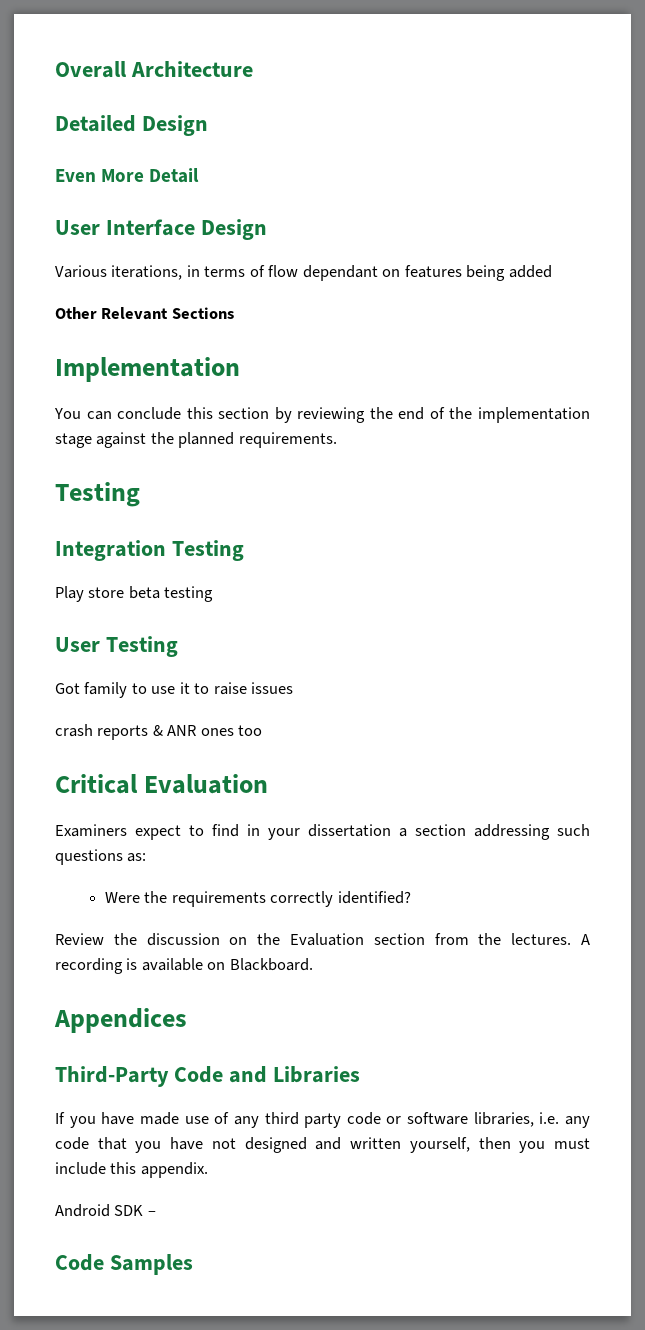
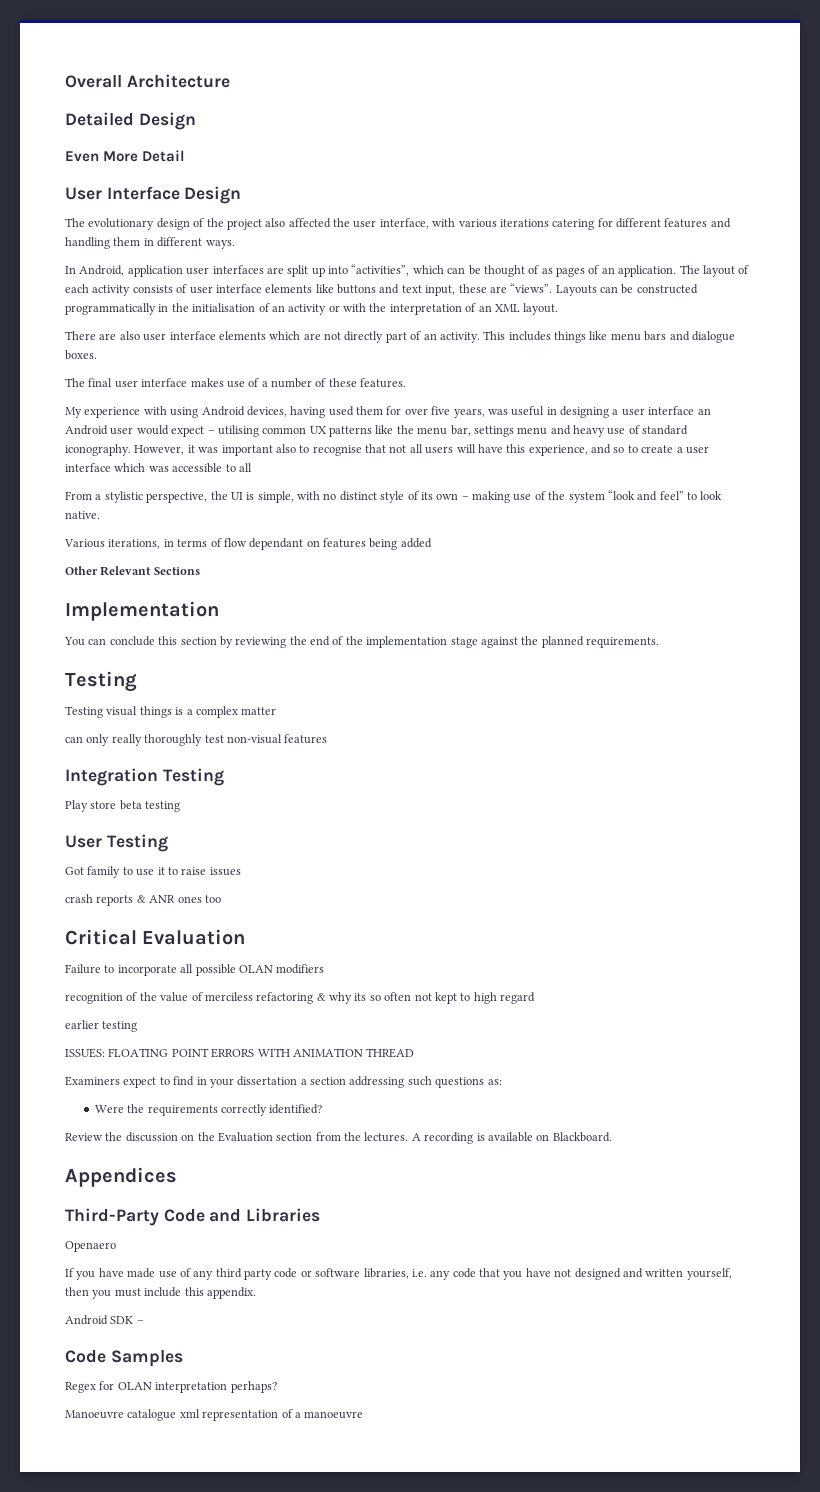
+ The evolutionary design of the project also affected the user interface, with various iterations catering for different features and handling them in different ways.
+ In Android, application user interfaces are split up into “activities”, which can be thought of as pages of an application. The layout of each activity consists of user interface elements like buttons and text input, these are “views”. Layouts can be constructed programmatically in the initialisation of an activity or with the interpretation of an XML layout.
+ There are also user interface elements which are not directly part of an activity. This includes things like menu bars and dialogue boxes.
+ The final user interface makes use of a number of these features.
+ My experience with using Android devices, having used them for over five years, was useful in designing a user interface an Android user would expect – utilising common UX patterns like the menu bar, settings menu and heavy use of standard iconography. However, it was important also to recognise that not all users will have this experience, and so to create a user interface which was accessible to all
+ From a stylistic perspective, the UI is simple, with no distinct style of its own – making use of the system “look and feel” to look native.
+ Testing visual things is a complex matter
+ can only really thoroughly test non-visual features
+ Failure to incorporate all possible OLAN modifiers
+ recognition of the value of merciless refactoring & why its so often not kept to high regard
+ earlier testing
+ ISSUES: FLOATING POINT ERRORS WITH ANIMATION THREAD
+ Openaero
+ Regex for OLAN interpretation perhaps?
+ Manoeuvre catalogue xml representation of a manoeuvre

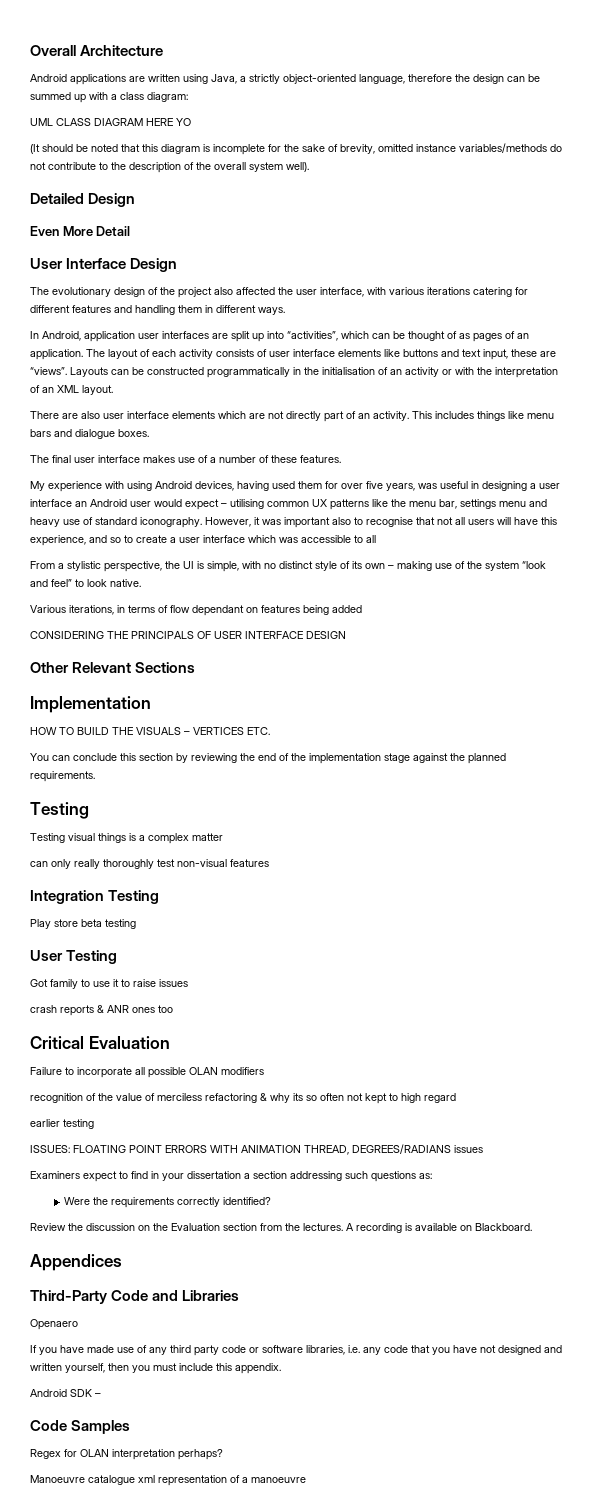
+ Android applications are written using Java, a strictly object-oriented language, therefore the design can be summed up with a class diagram:
+ UML CLASS DIAGRAM HERE YO
+ (It should be noted that this diagram is incomplete for the sake of brevity, omitted instance variables/methods do not contribute to the description of the overall system well).
+ CONSIDERING THE PRINCIPALS OF USER INTERFACE DESIGN
  Other Relevant Sections
  Implementation
+ HOW TO BUILD THE VISUALS – VERTICES ETC.
- ISSUES: FLOATING POINT ERRORS WITH ANIMATION THREAD
+ ISSUES: FLOATING POINT ERRORS WITH ANIMATION THREAD, DEGREES/RADIANS issues

